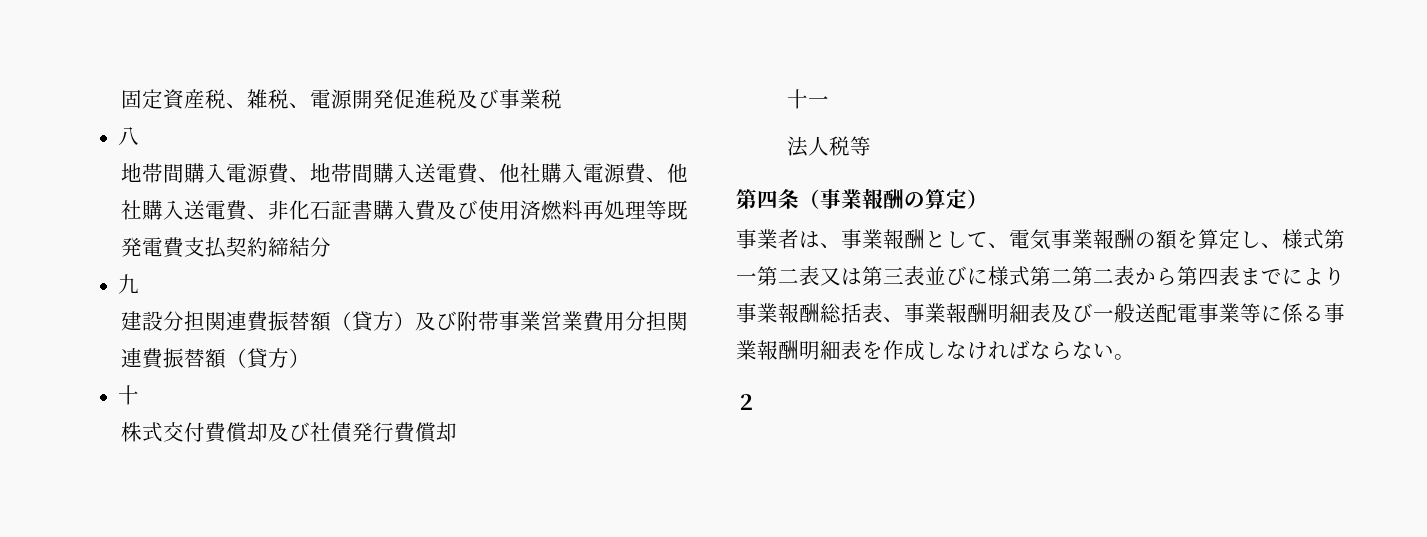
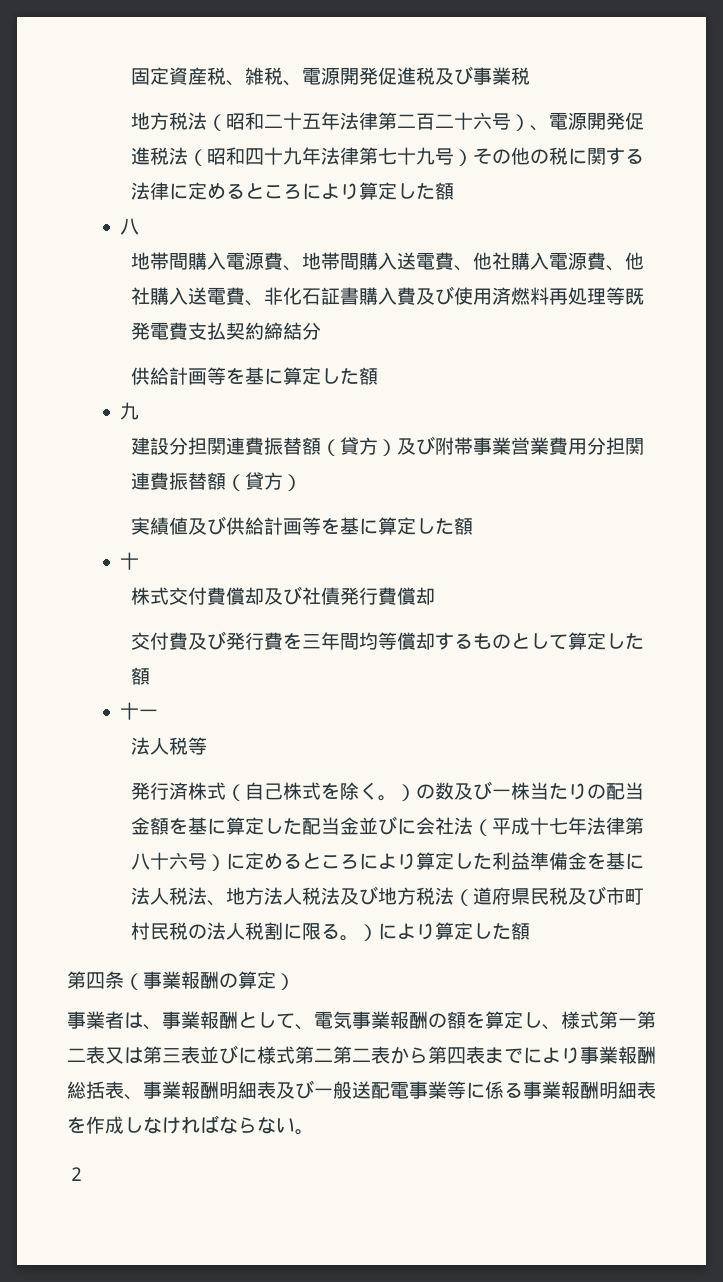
+ 地方税法（昭和二十五年法律第二百二十六号）、電源開発促進税法（昭和四十九年法律第七十九号）その他の税に関する法律に定めるところにより算定した額
  地帯間購入電源費、地帯間購入送電費、他社購入電源費、他社購入送電費、非化石証書購入費及び使用済燃料再処理等既発電費支払契約締結分
+ 供給計画等を基に算定した額
+ 実績値及び供給計画等を基に算定した額
+ 交付費及び発行費を三年間均等償却するものとして算定した額
  十一
  法人税等
+ 発行済株式（自己株式を除く。）の数及び一株当たりの配当金額を基に算定した配当金並びに会社法（平成十七年法律第八十六号）に定めるところにより算定した利益準備金を基に法人税法、地方法人税法及び地方税法（道府県民税及び市町村民税の法人税割に限る。）により算定した額

